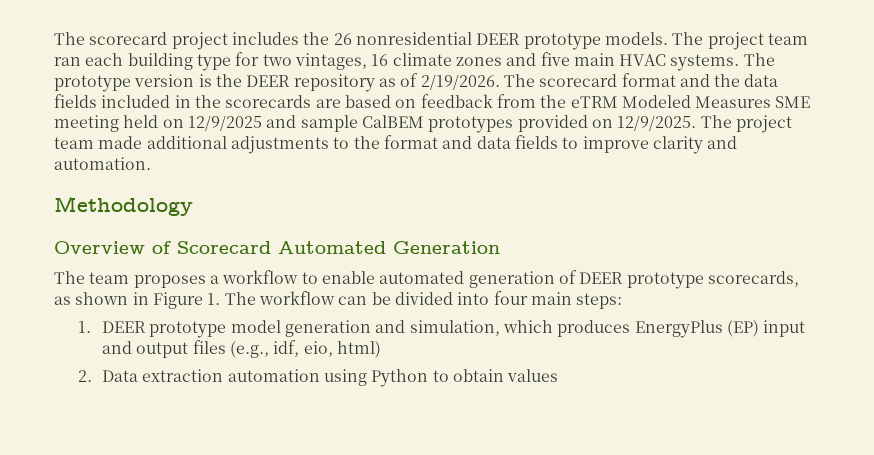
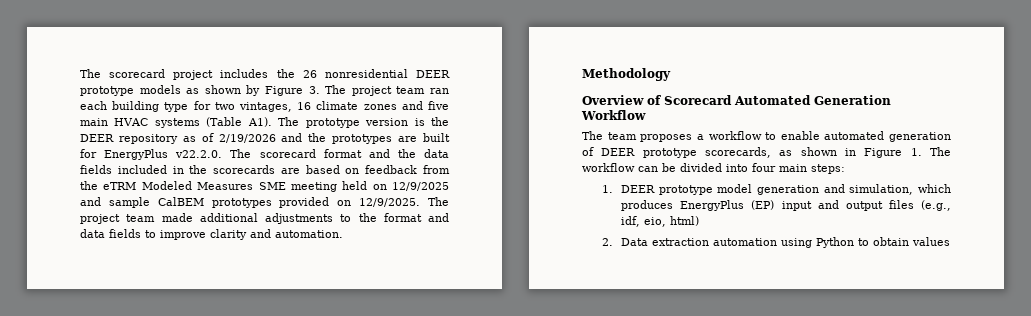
- The scorecard project includes the 26 nonresidential DEER prototype models. The project team ran each building type for two vintages, 16 climate zones and five main HVAC systems. The prototype version is the DEER repository as of 2/19/2026. The scorecard format and the data fields included in the scorecards are based on feedback from the eTRM Modeled Measures SME meeting held on 12/9/2025 and sample CalBEM prototypes provided on 12/9/2025.
+ The scorecard project includes the 26 nonresidential DEER prototype models as shown by Figure 3. The project team ran each building type for two vintages, 16 climate zones and five main HVAC systems (Table A1). The prototype version is the DEER repository as of 2/19/2026 and the prototypes are built for EnergyPlus v22.2.0. The scorecard format and the data fields included in the scorecards are based on feedback from the eTRM Modeled Measures SME meeting held on 12/9/2025 and sample CalBEM prototypes provided on 12/9/2025.
- Overview of Scorecard Automated Generation
+ Overview of Scorecard Automated Generation Workflow

